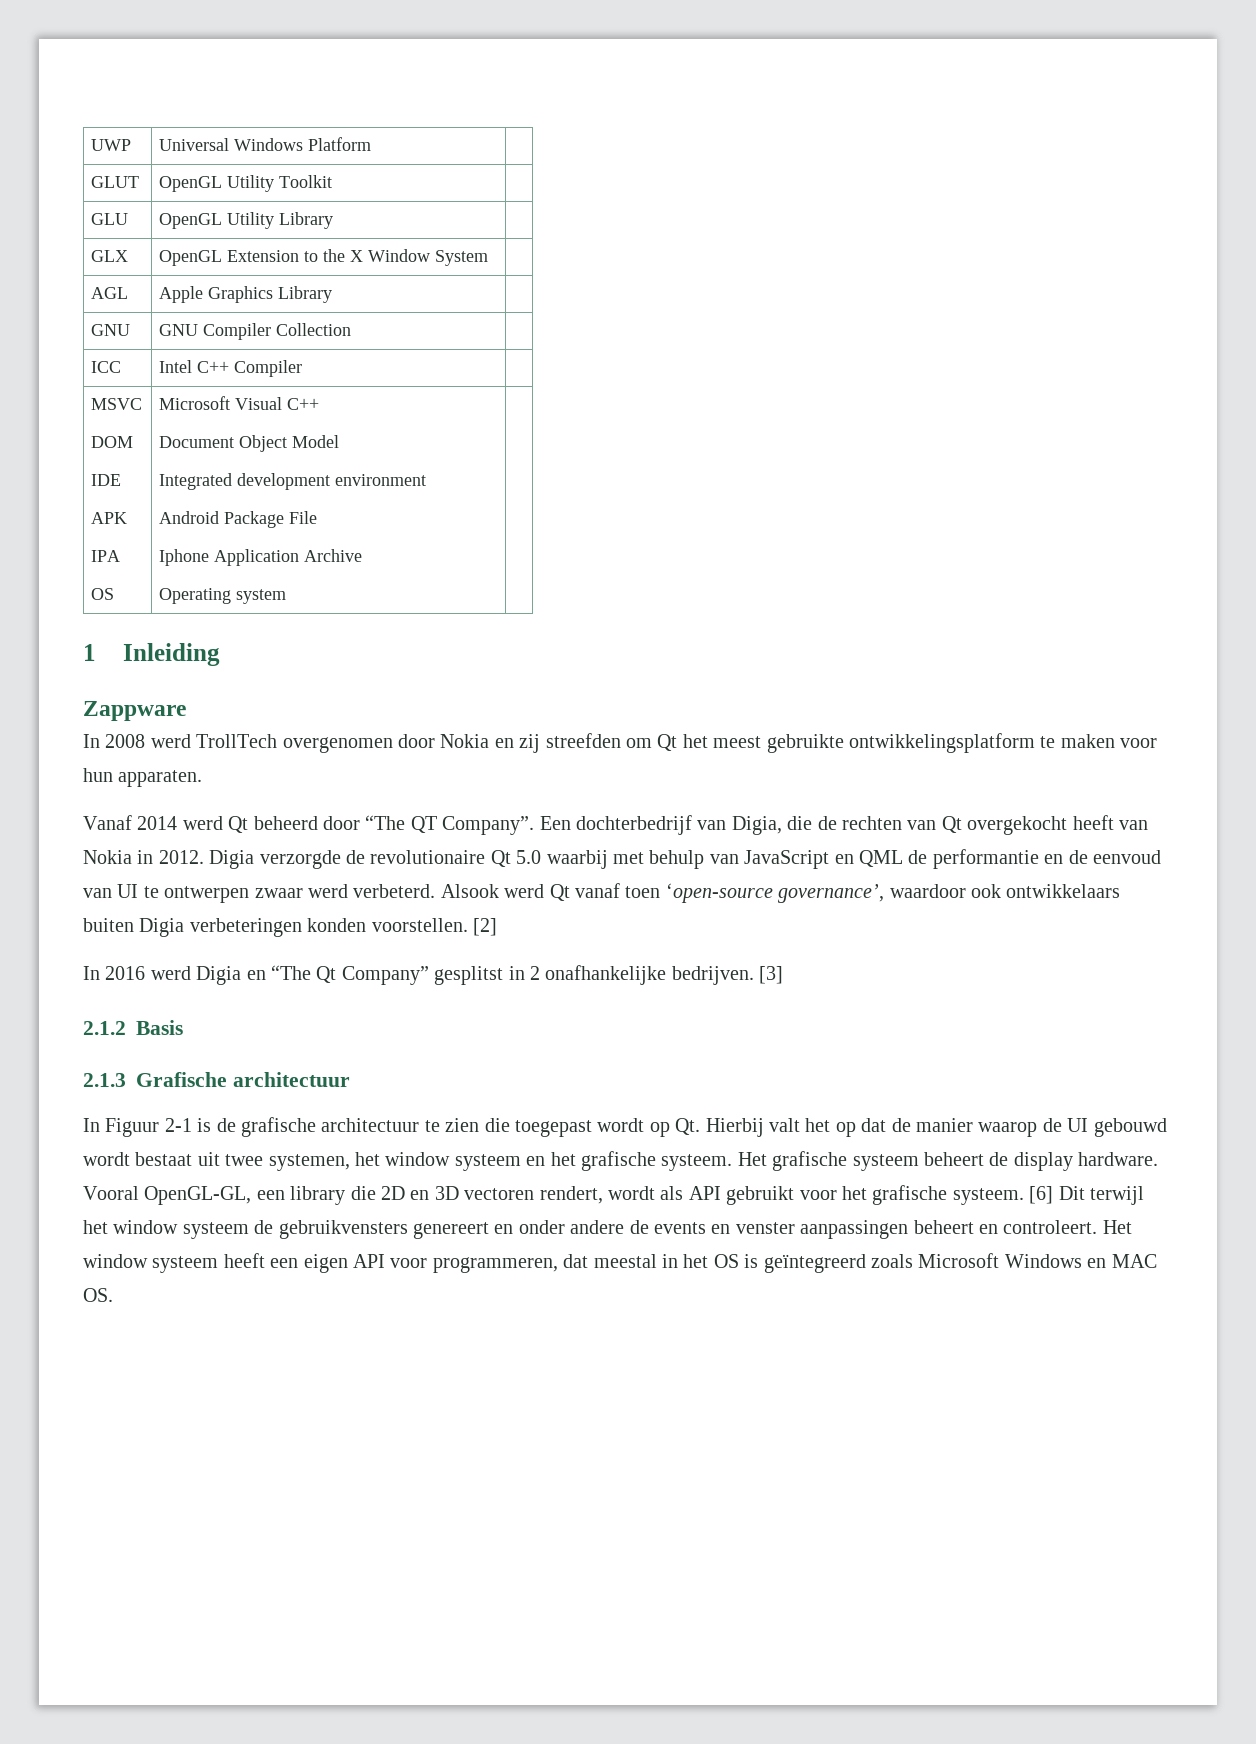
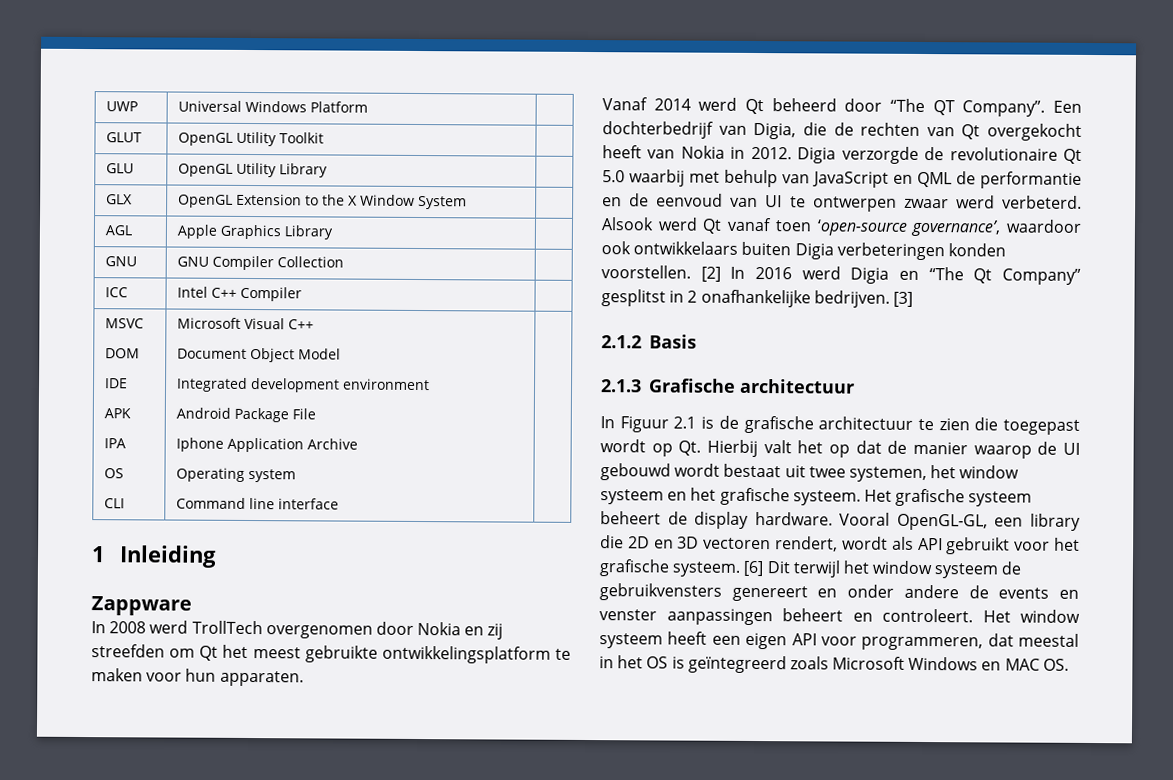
  MSVC
  DOM
  IDE
  APK
  IPA
- OS | Microsoft Visual C++
+ OS
+ CLI | Microsoft Visual C++
  Document Object Model
  Integrated development environment
  Android Package File
  Iphone Application Archive
- Operating system |
+ Operating system
+ Command line interface |
- [2]
- In 2016 werd Digia en “The Qt Company” gesplitst in 2 onafhankelijke bedrijven.
+ [2] In 2016 werd Digia en “The Qt Company” gesplitst in 2 onafhankelijke bedrijven.
- In Figuur 2-1 is de grafische architectuur te zien die toegepast wordt op Qt. Hierbij valt het op dat de manier waarop de UI gebouwd wordt bestaat uit twee systemen, het window systeem en het grafische systeem.
+ In Figuur 2.1 is de grafische architectuur te zien die toegepast wordt op Qt. Hierbij valt het op dat de manier waarop de UI gebouwd wordt bestaat uit twee systemen, het window systeem en het grafische systeem.

